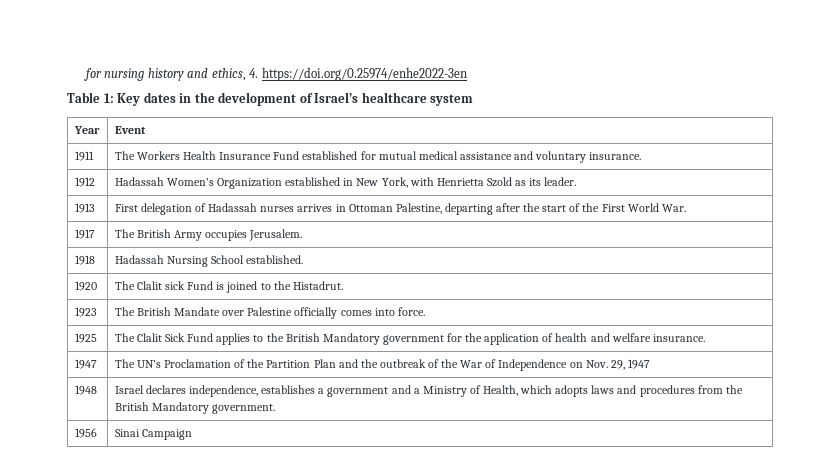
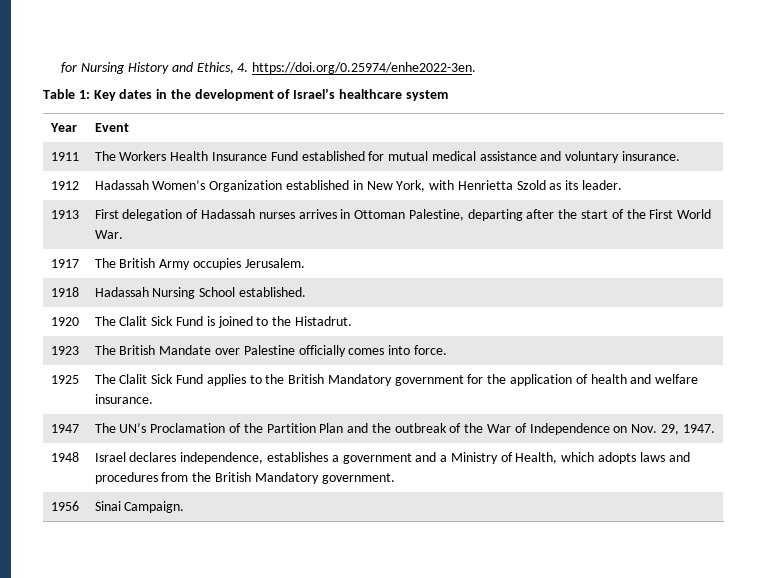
- for nursing history and ethics, 4. https://doi.org/0.25974/enhe2022-3en
+ for Nursing History and Ethics, 4. https://doi.org/0.25974/enhe2022-3en.
- 1920 | The Clalit sick Fund is joined to the Histadrut.
+ 1920 | The Clalit Sick Fund is joined to the Histadrut.
- 1947 | The UN’s Proclamation of the Partition Plan and the outbreak of the War of Independence on Nov. 29, 1947
+ 1947 | The UN’s Proclamation of the Partition Plan and the outbreak of the War of Independence on Nov. 29, 1947.
- 1956 | Sinai Campaign
+ 1956 | Sinai Campaign.

